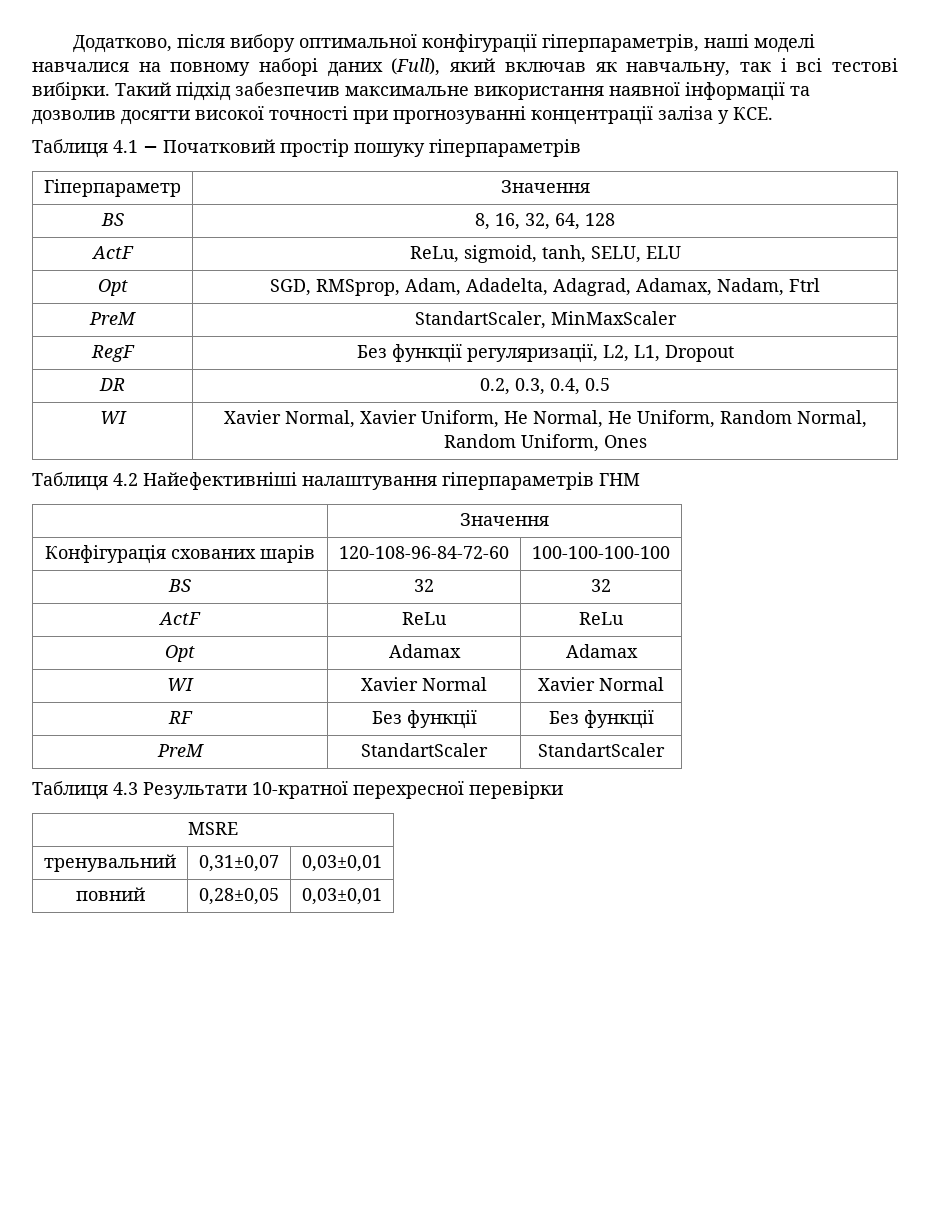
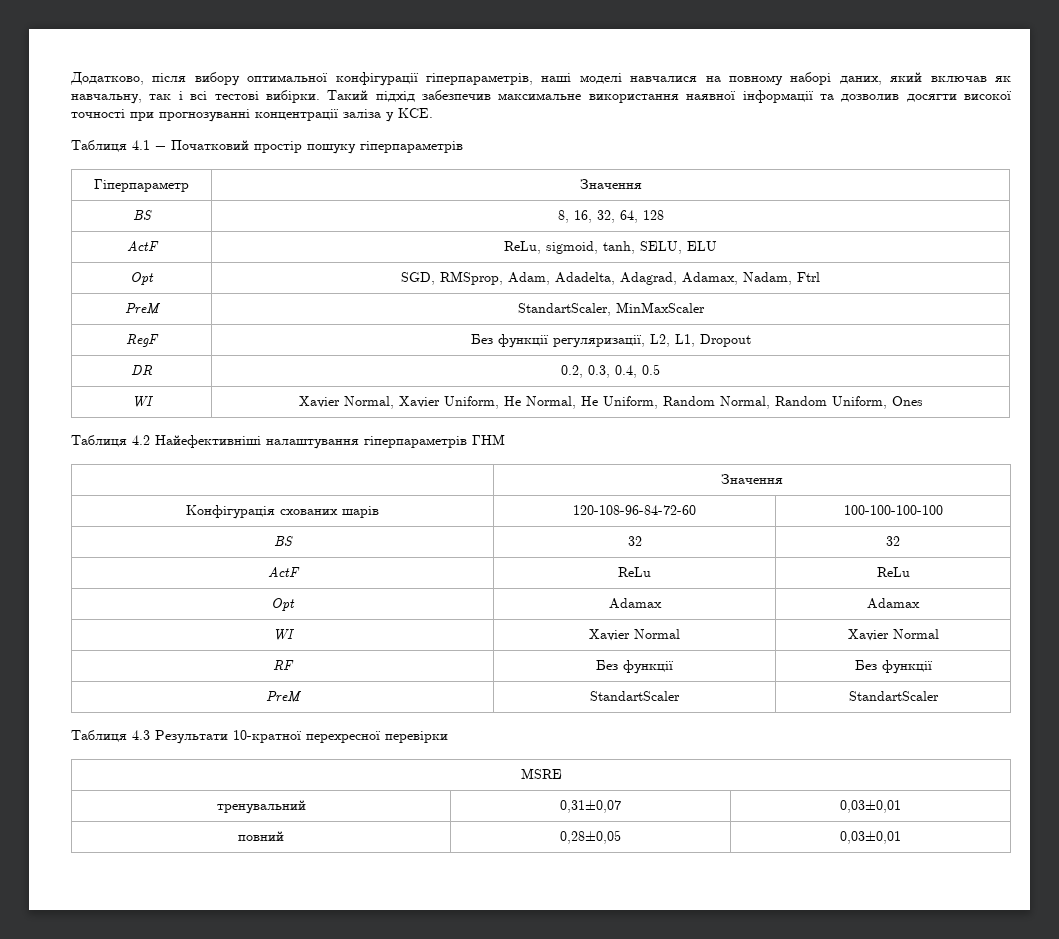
- Додатково, після вибору оптимальної конфігурації гіперпараметрів, наші моделі навчалися на повному наборі даних (Full), який включав як навчальну, так і всі тестові вибірки.
+ Додатково, після вибору оптимальної конфігурації гіперпараметрів, наші моделі навчалися на повному наборі даних, який включав як навчальну, так і всі тестові вибірки.

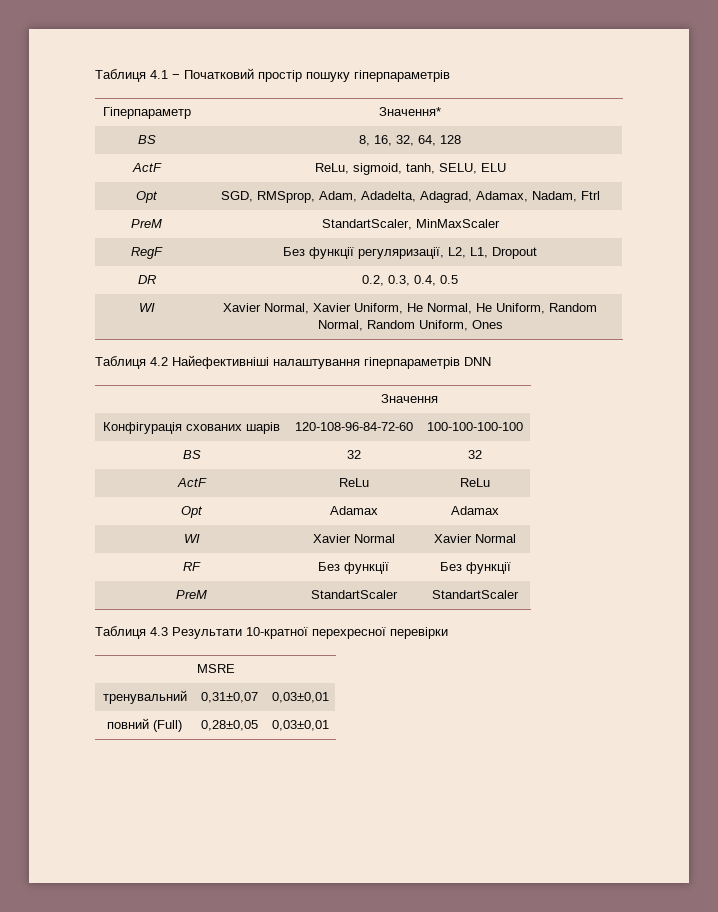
- Додатково, після вибору оптимальної конфігурації гіперпараметрів, наші моделі навчалися на повному наборі даних, який включав як навчальну, так і всі тестові вибірки. Такий підхід забезпечив максимальне використання наявної інформації та дозволив досягти високої точності при прогнозуванні концентрації заліза у КСЕ.
- Гіперпараметр | Значення
+ Гіперпараметр | Значення*
- Таблиця 4.2 Найефективніші налаштування гіперпараметрів ГНМ
+ Таблиця 4.2 Найефективніші налаштування гіперпараметрів DNN
- повний | 0,28±0,05 | 0,03±0,01
+ повний (Full) | 0,28±0,05 | 0,03±0,01

